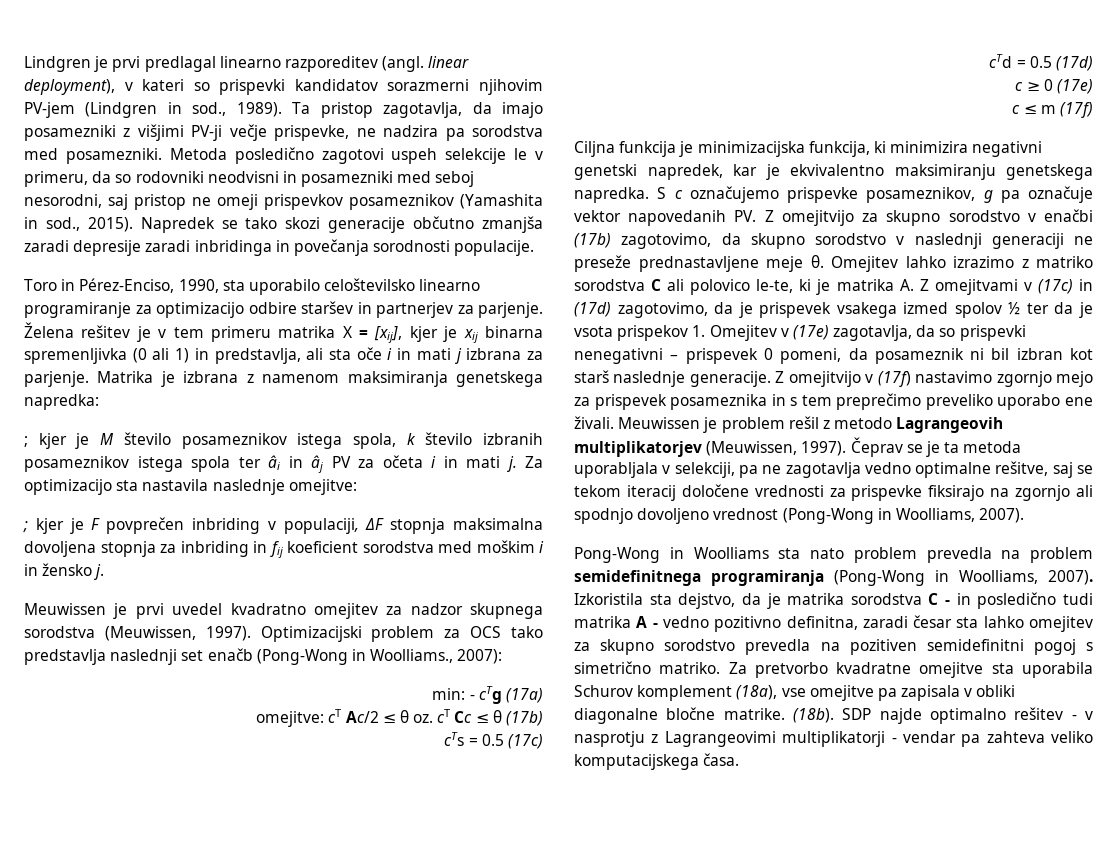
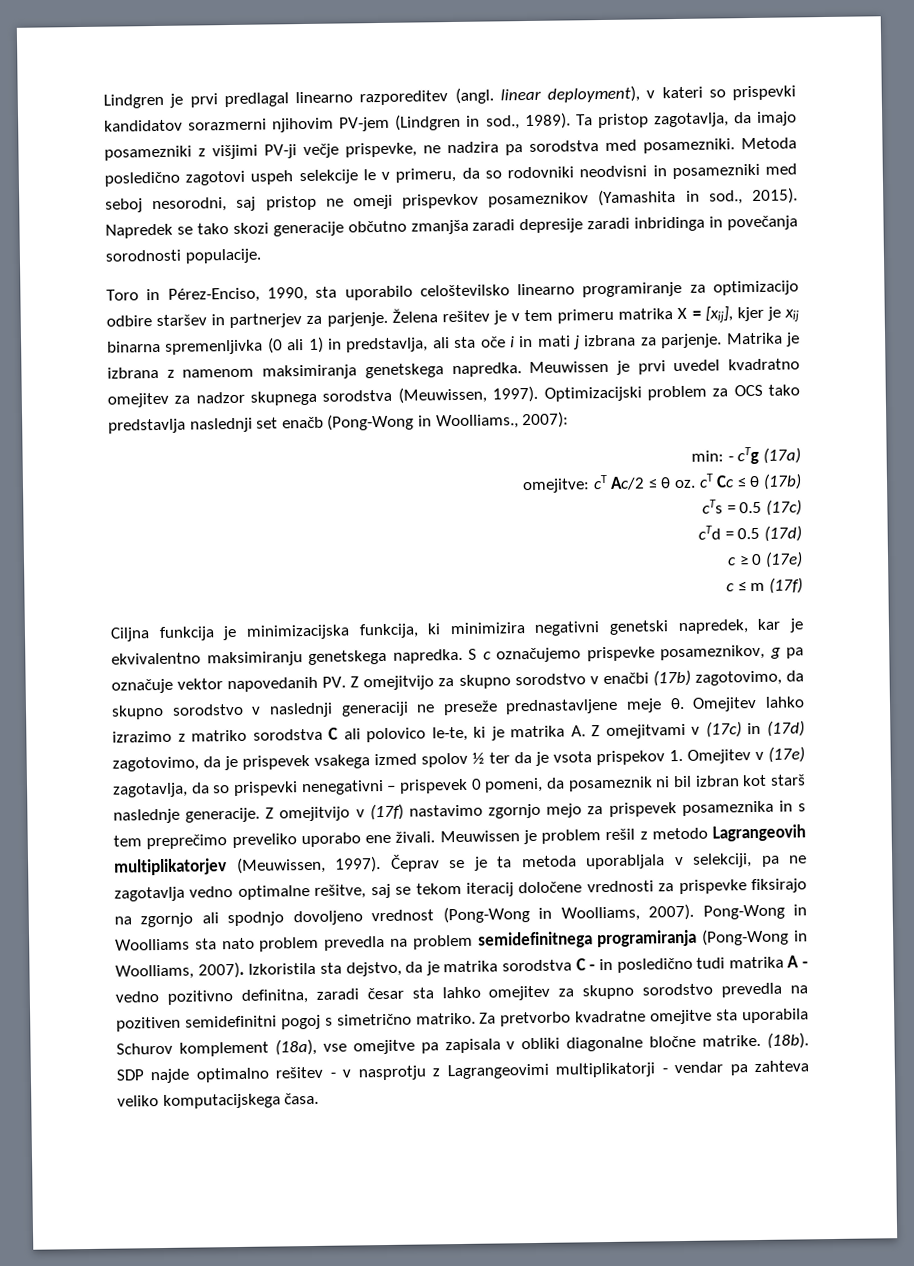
- Matrika je izbrana z namenom maksimiranja genetskega napredka:
- ; kjer je M število posameznikov istega spola, k število izbranih posameznikov istega spola ter âi in âj PV za očeta i in mati j. Za optimizacijo sta nastavila naslednje omejitve:
- ; kjer je F povprečen inbriding v populaciji, ΔF stopnja maksimalna dovoljena stopnja za inbriding in fij koeficient sorodstva med moškim i in žensko j.
- Meuwissen je prvi uvedel kvadratno omejitev za nadzor skupnega sorodstva (Meuwissen, 1997).
+ Matrika je izbrana z namenom maksimiranja genetskega napredka. Meuwissen je prvi uvedel kvadratno omejitev za nadzor skupnega sorodstva (Meuwissen, 1997).
- Čeprav se je ta metoda uporabljala v selekciji, pa ne zagotavlja vedno optimalne rešitve, saj se tekom iteracij določene vrednosti za prispevke fiksirajo na zgornjo ali spodnjo dovoljeno vrednost (Pong-Wong in Woolliams, 2007).
- Pong-Wong in Woolliams sta nato problem prevedla na problem semidefinitnega programiranja (Pong-Wong in Woolliams, 2007).
+ Čeprav se je ta metoda uporabljala v selekciji, pa ne zagotavlja vedno optimalne rešitve, saj se tekom iteracij določene vrednosti za prispevke fiksirajo na zgornjo ali spodnjo dovoljeno vrednost (Pong-Wong in Woolliams, 2007). Pong-Wong in Woolliams sta nato problem prevedla na problem semidefinitnega programiranja (Pong-Wong in Woolliams, 2007).

